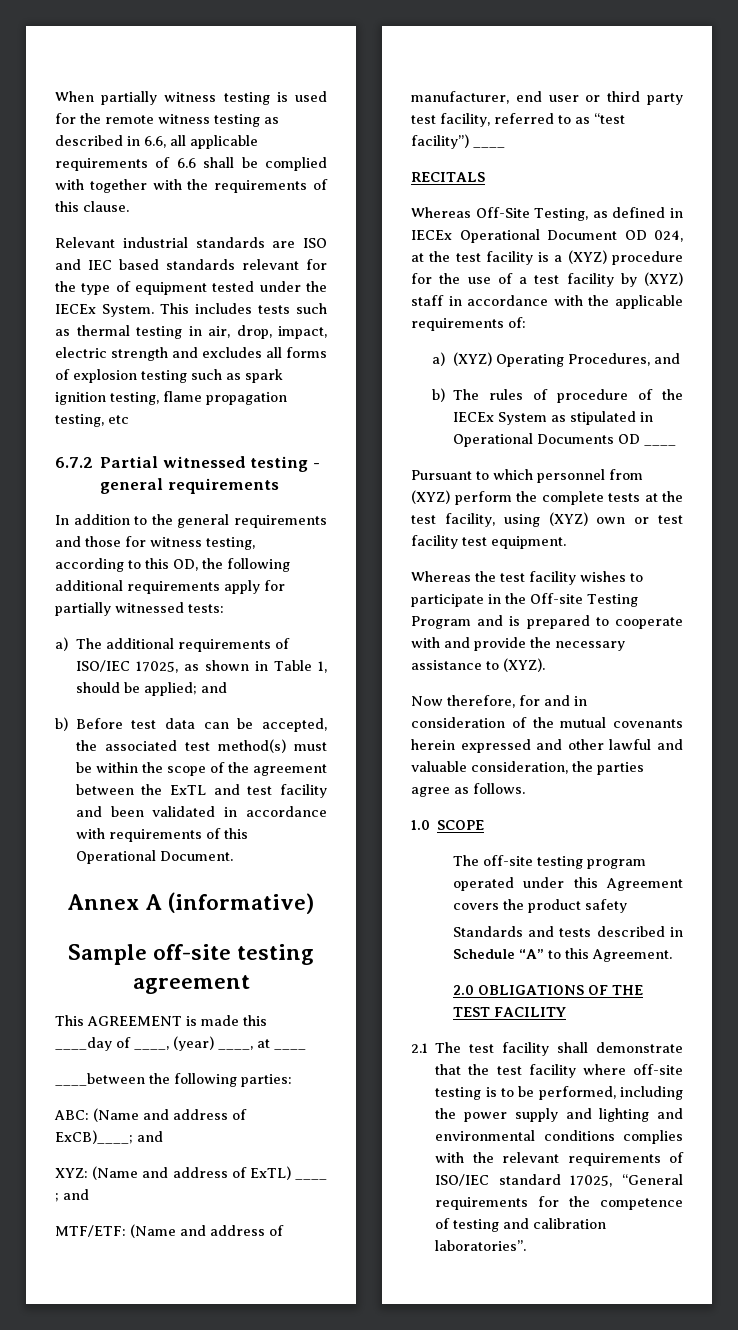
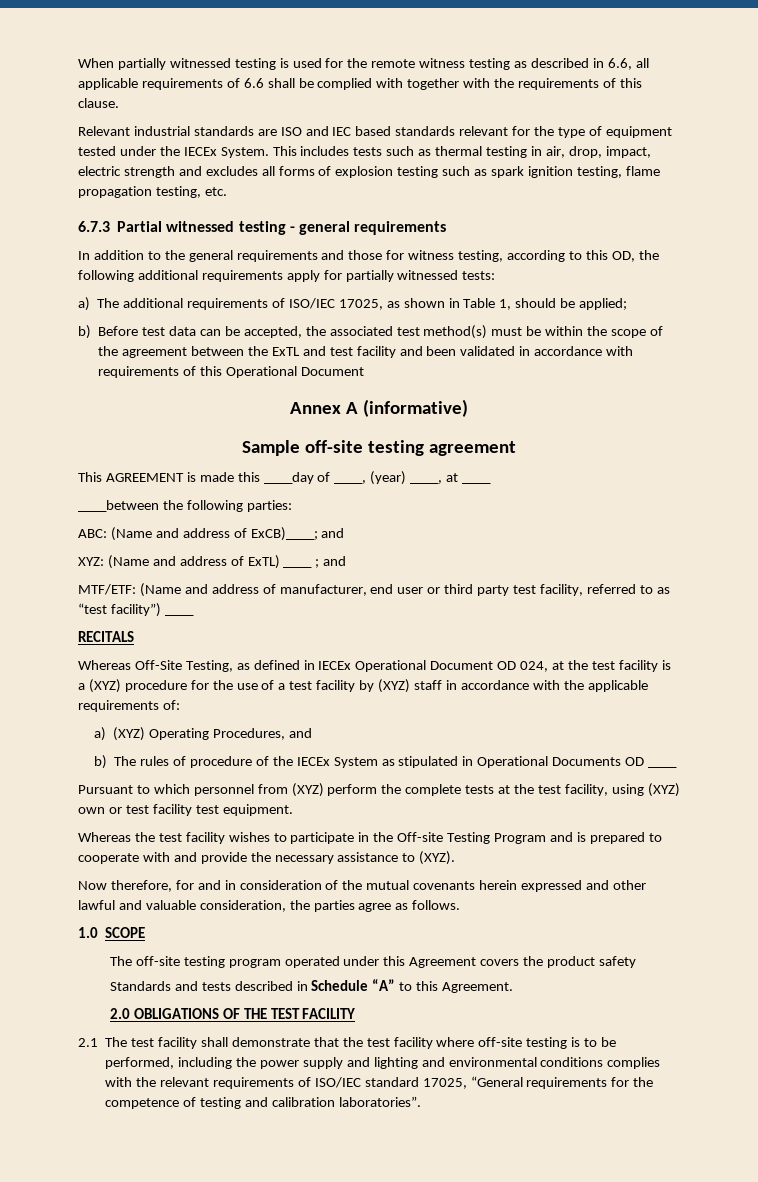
- When partially witness testing is used for the remote witness testing as described in 6.6, all applicable requirements of 6.6 shall be complied with together with the requirements of this clause.
+ When partially witnessed testing is used for the remote witness testing as described in 6.6, all applicable requirements of 6.6 shall be complied with together with the requirements of this clause.
- This includes tests such as thermal testing in air, drop, impact, electric strength and excludes all forms of explosion testing such as spark ignition testing, flame propagation testing, etc
- 6.7.2 Partial witnessed testing - general requirements
+ This includes tests such as thermal testing in air, drop, impact, electric strength and excludes all forms of explosion testing such as spark ignition testing, flame propagation testing, etc.
+ 6.7.3 Partial witnessed testing - general requirements
- a) The additional requirements of ISO/IEC 17025, as shown in Table 1, should be applied; and
+ a) The additional requirements of ISO/IEC 17025, as shown in Table 1, should be applied;
- b) Before test data can be accepted, the associated test method(s) must be within the scope of the agreement between the ExTL and test facility and been validated in accordance with requirements of this Operational Document.
+ b) Before test data can be accepted, the associated test method(s) must be within the scope of the agreement between the ExTL and test facility and been validated in accordance with requirements of this Operational Document

